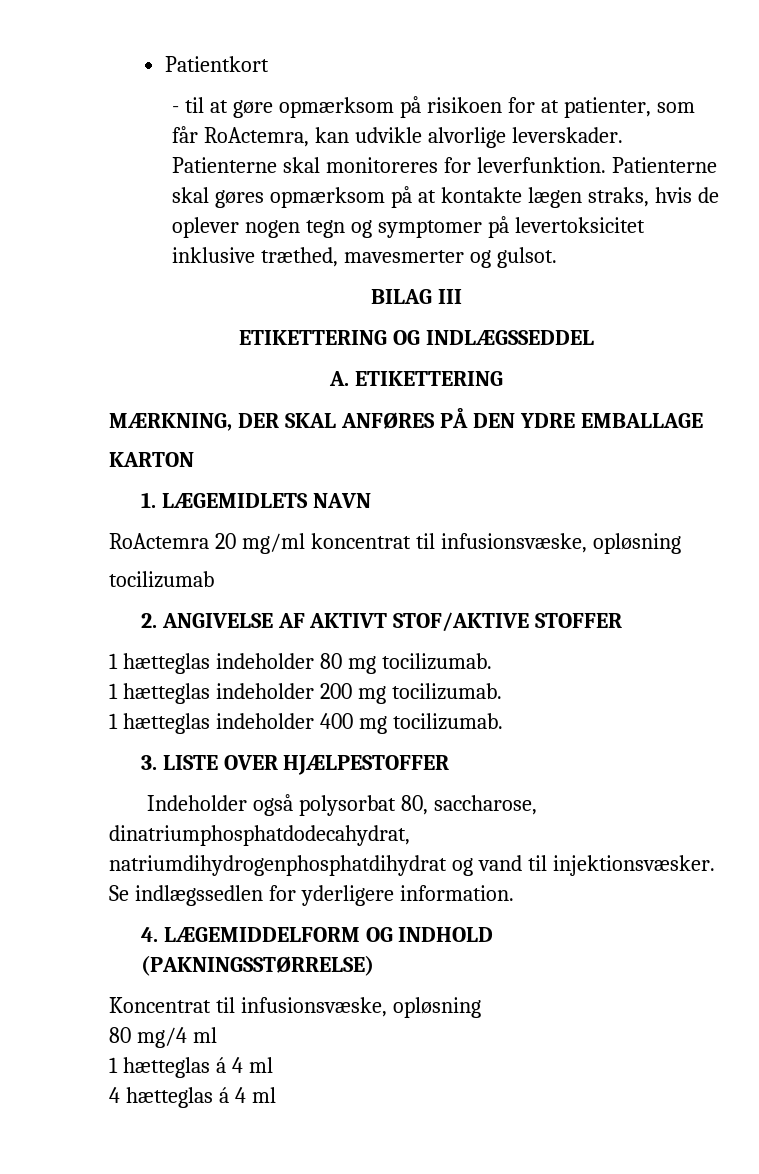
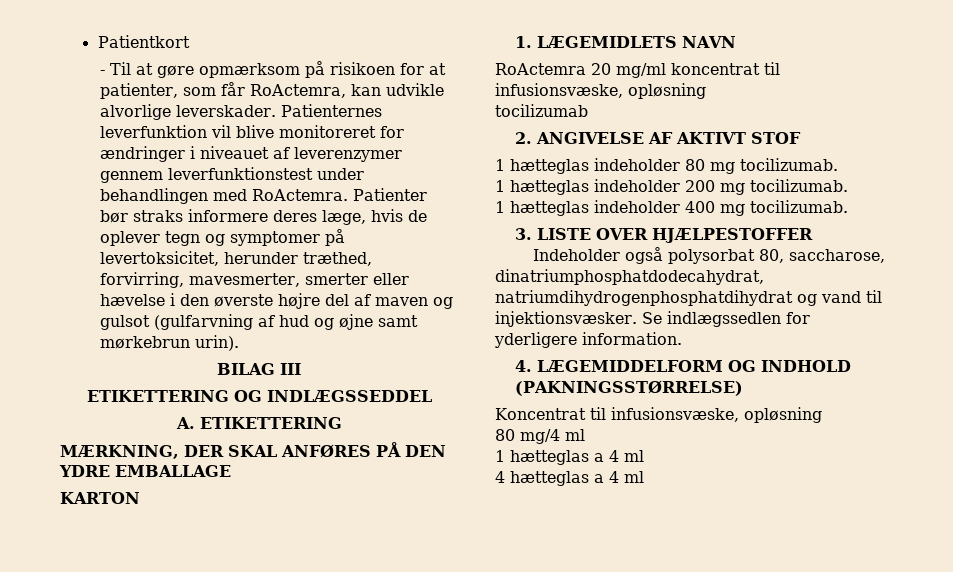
- - til at gøre opmærksom på risikoen for at patienter, som får RoActemra, kan udvikle alvorlige leverskader.
+ - Til at gøre opmærksom på risikoen for at patienter, som får RoActemra, kan udvikle alvorlige leverskader.
- Patienterne skal monitoreres for leverfunktion. Patienterne skal gøres opmærksom på at kontakte lægen straks, hvis de oplever nogen tegn og symptomer på levertoksicitet inklusive træthed, mavesmerter og gulsot.
+ Patienternes leverfunktion vil blive monitoreret for ændringer i niveauet af leverenzymer gennem leverfunktionstest under behandlingen med RoActemra. Patienter bør straks informere deres læge, hvis de oplever tegn og symptomer på levertoksicitet, herunder træthed, forvirring, mavesmerter, smerter eller hævelse i den øverste højre del af maven og gulsot (gulfarvning af hud og øjne samt mørkebrun urin).
- 2. ANGIVELSE AF AKTIVT STOF/AKTIVE STOFFER
+ 2. ANGIVELSE AF AKTIVT STOF
- 1 hætteglas á 4 ml
+ 1 hætteglas a 4 ml
- 4 hætteglas á 4 ml
+ 4 hætteglas a 4 ml

